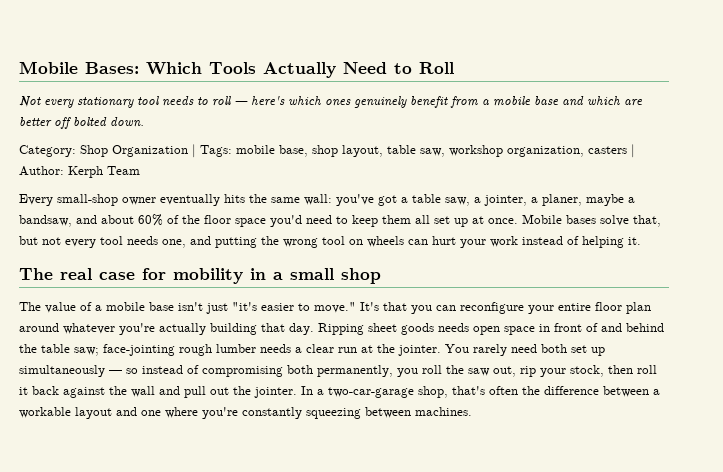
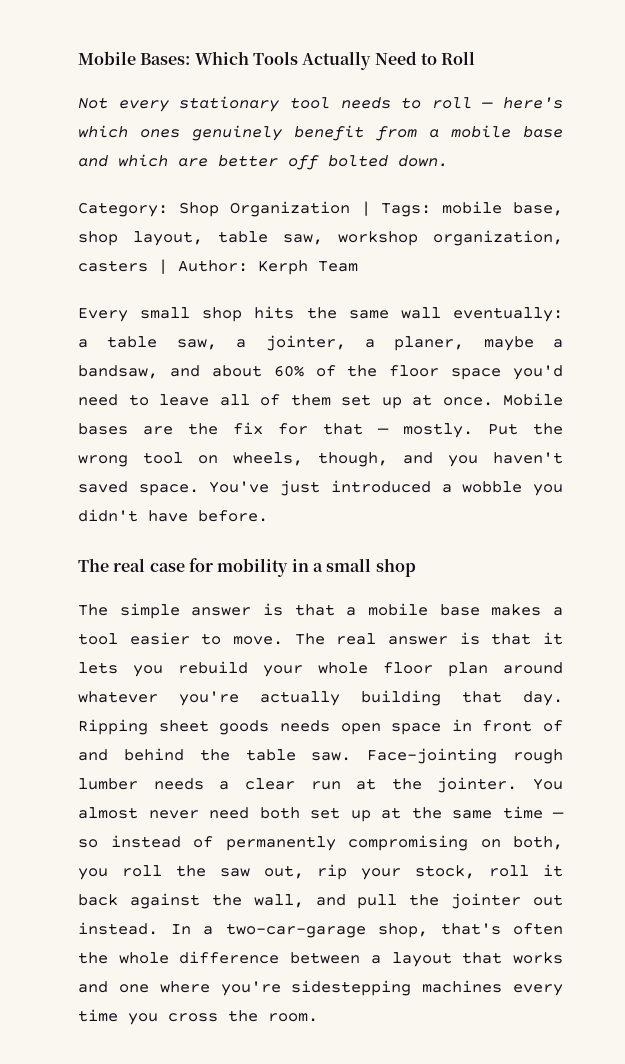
- Every small-shop owner eventually hits the same wall: you've got a table saw, a jointer, a planer, maybe a bandsaw, and about 60% of the floor space you'd need to keep them all set up at once.
+ Every small shop hits the same wall eventually: a table saw, a jointer, a planer, maybe a bandsaw, and about 60% of the floor space you'd need to leave all of them set up at once.
- Mobile bases solve that, but not every tool needs one, and putting the wrong tool on wheels can hurt your work instead of helping it.
+ Mobile bases are the fix for that — mostly. Put the wrong tool on wheels, though, and you haven't saved space. You've just introduced a wobble you didn't have before.
- The value of a mobile base isn't just "it's easier to move." It's that you can reconfigure your entire floor plan around whatever you're actually building that day.
+ The simple answer is that a mobile base makes a tool easier to move. The real answer is that it lets you rebuild your whole floor plan around whatever you're actually building that day.
- Ripping sheet goods needs open space in front of and behind the table saw; face-jointing rough lumber needs a clear run at the jointer.
+ Ripping sheet goods needs open space in front of and behind the table saw. Face-jointing rough lumber needs a clear run at the jointer.
- You rarely need both set up simultaneously — so instead of compromising both permanently, you roll the saw out, rip your stock, then roll it back against the wall and pull out the jointer.
+ You almost never need both set up at the same time — so instead of permanently compromising on both, you roll the saw out, rip your stock, roll it back against the wall, and pull the jointer out instead.
- In a two-car-garage shop, that's often the difference between a workable layout and one where you're constantly squeezing between machines.
+ In a two-car-garage shop, that's often the whole difference between a layout that works and one where you're sidestepping machines every time you cross the room.

